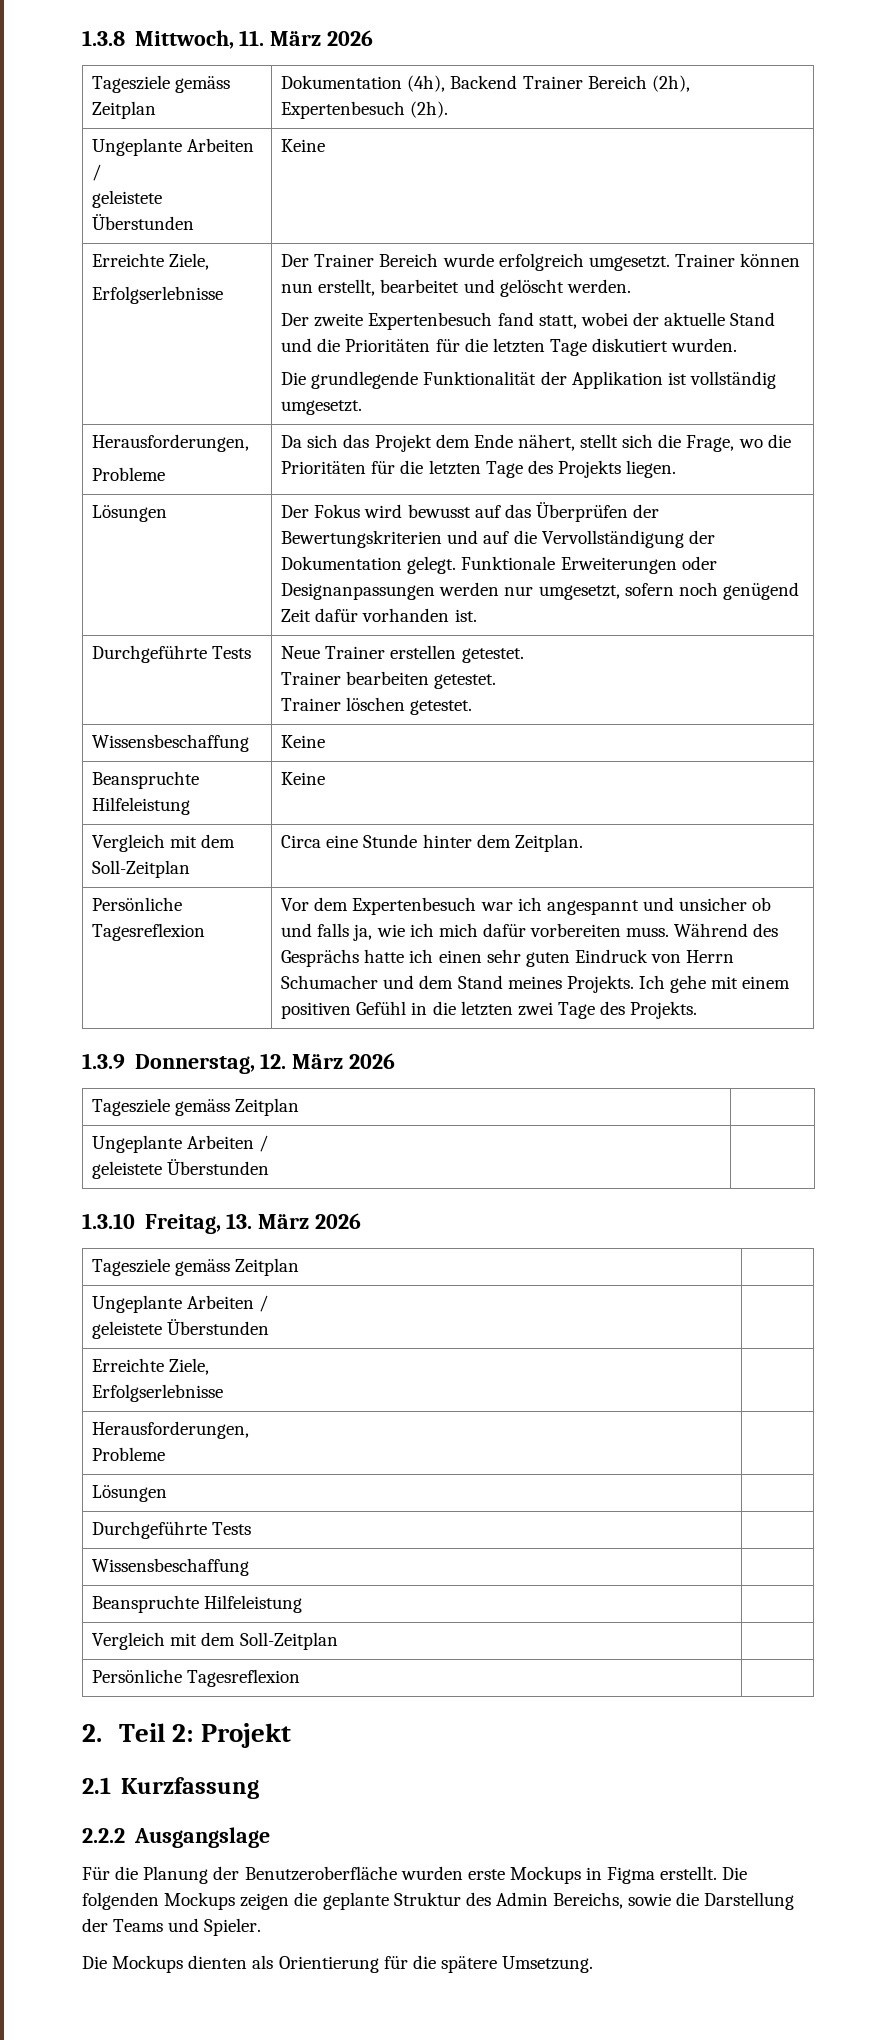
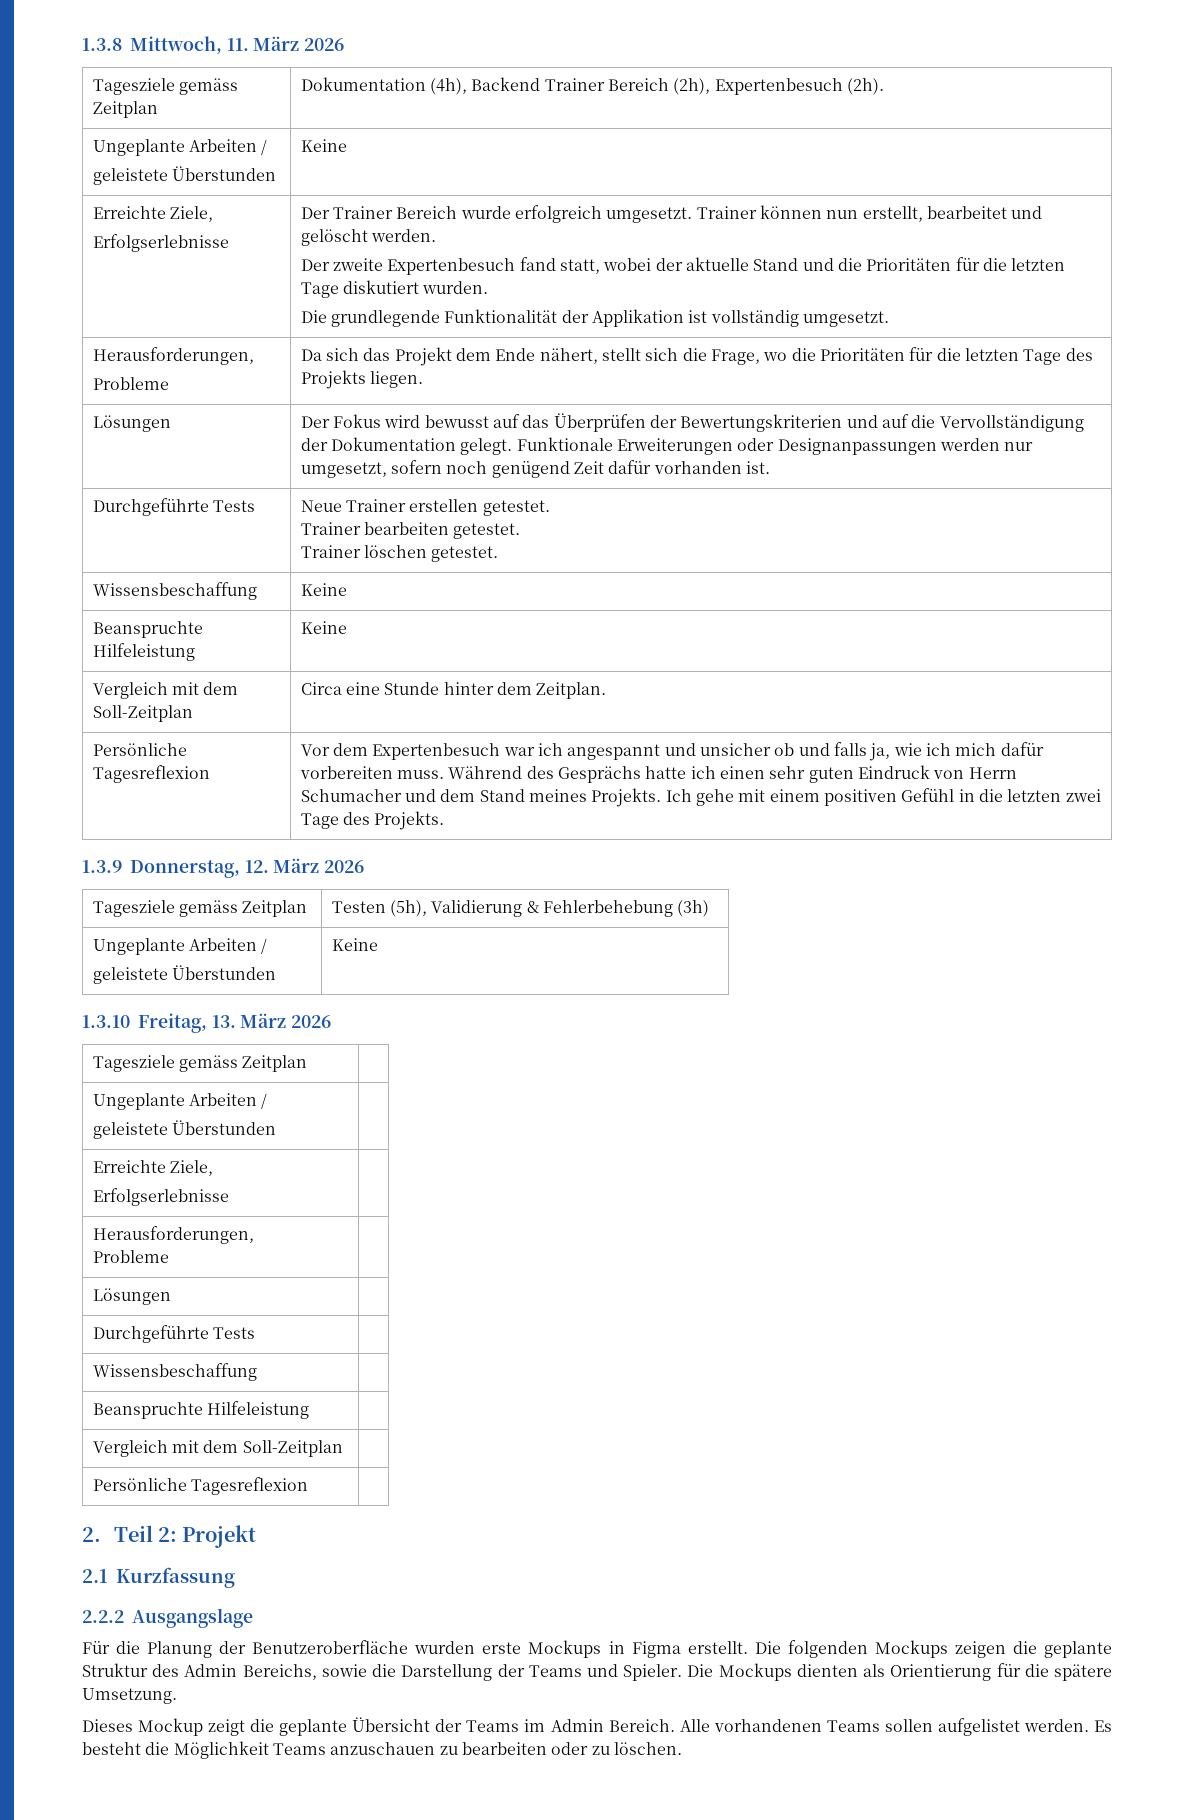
  1.3.9 Donnerstag, 12. März 2026
- Tagesziele gemäss Zeitplan |
+ Tagesziele gemäss Zeitplan | Testen (5h), Validierung & Fehlerbehebung (3h)
  Ungeplante Arbeiten /
- geleistete Überstunden |
+ geleistete Überstunden | Keine
- Die folgenden Mockups zeigen die geplante Struktur des Admin Bereichs, sowie die Darstellung der Teams und Spieler.
- Die Mockups dienten als Orientierung für die spätere Umsetzung.
+ Die folgenden Mockups zeigen die geplante Struktur des Admin Bereichs, sowie die Darstellung der Teams und Spieler. Die Mockups dienten als Orientierung für die spätere Umsetzung.
+ Dieses Mockup zeigt die geplante Übersicht der Teams im Admin Bereich. Alle vorhandenen Teams sollen aufgelistet werden. Es besteht die Möglichkeit Teams anzuschauen zu bearbeiten oder zu löschen.

